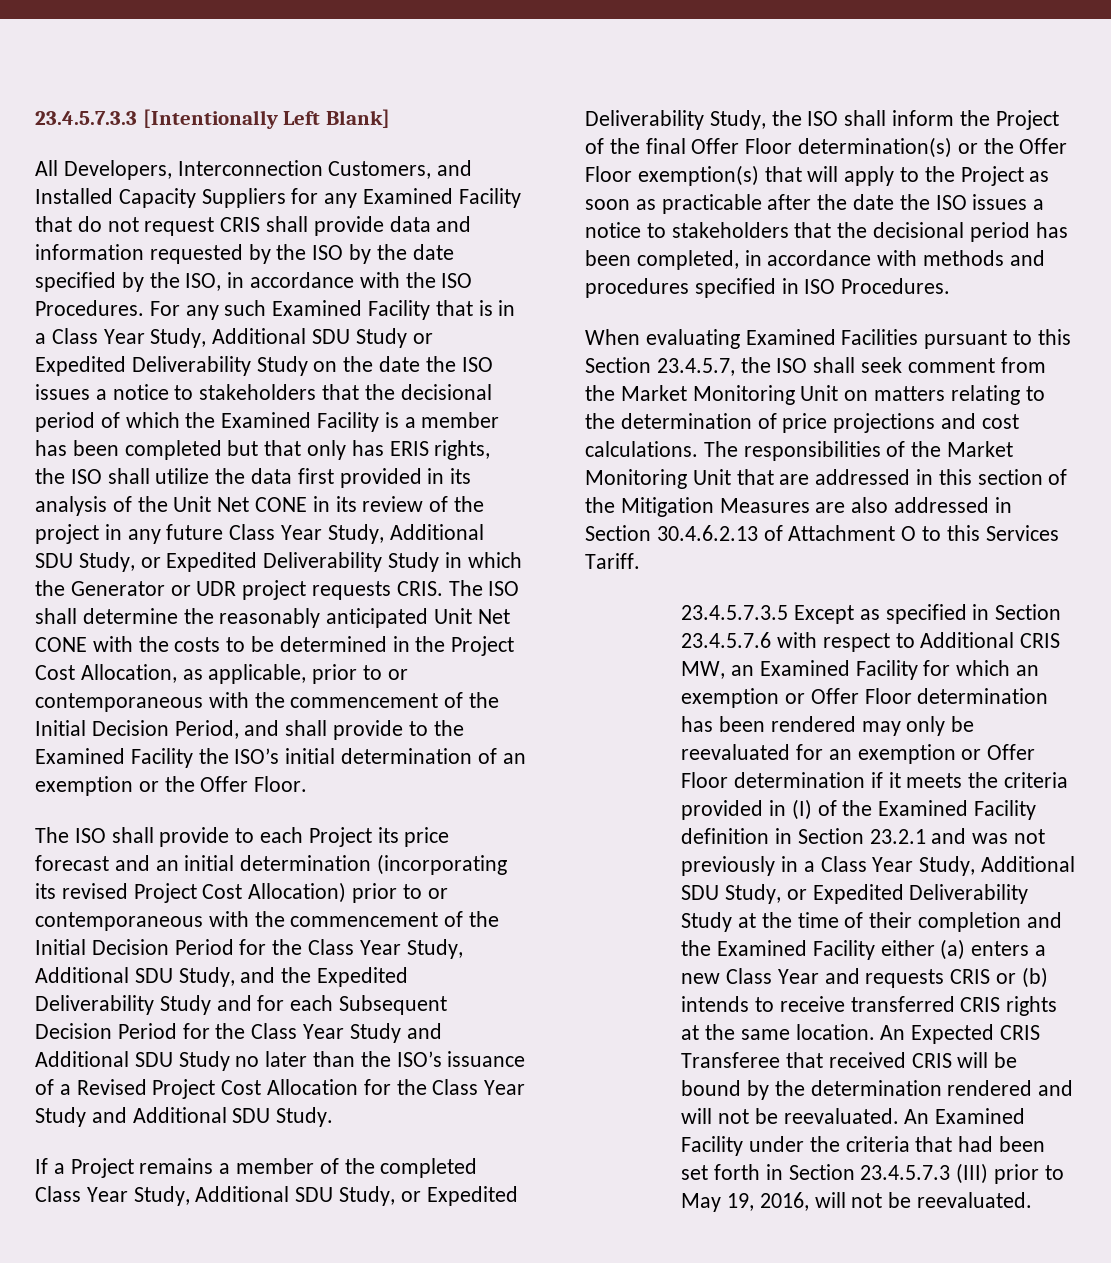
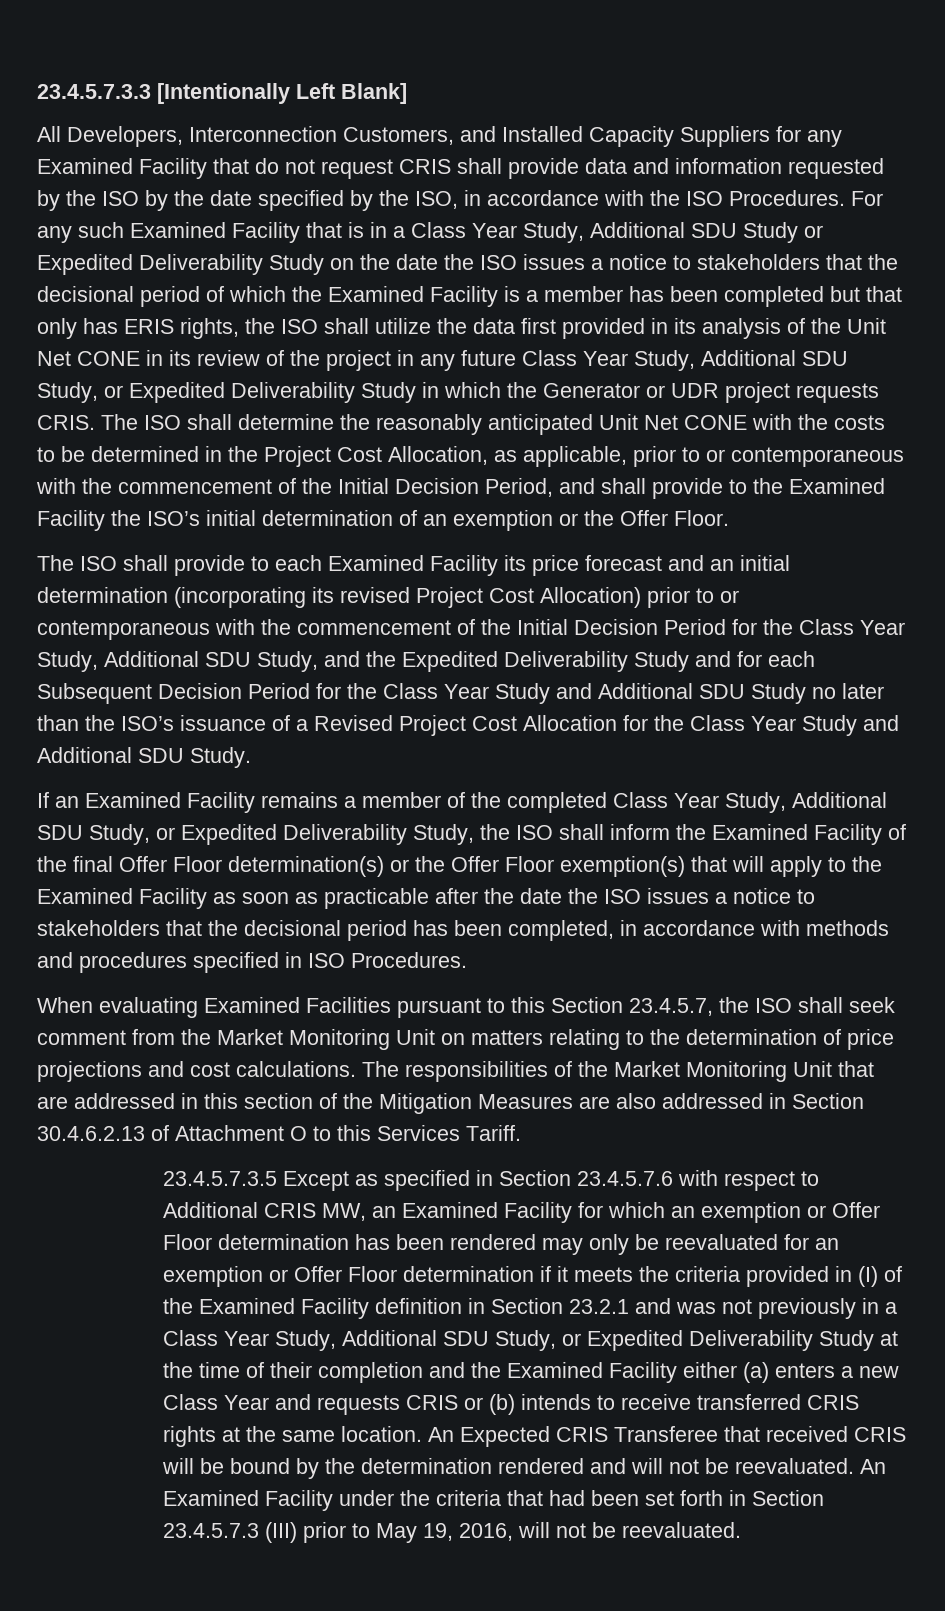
- The ISO shall provide to each Project its price forecast and an initial determination (incorporating its revised Project Cost Allocation) prior to or contemporaneous with the commencement of the Initial Decision Period for the Class Year Study, Additional SDU Study, and the Expedited Deliverability Study and for each Subsequent Decision Period for the Class Year Study and Additional SDU Study no later than the ISO’s issuance of a Revised Project Cost Allocation for the Class Year Study and Additional SDU Study.
+ The ISO shall provide to each Examined Facility its price forecast and an initial determination (incorporating its revised Project Cost Allocation) prior to or contemporaneous with the commencement of the Initial Decision Period for the Class Year Study, Additional SDU Study, and the Expedited Deliverability Study and for each Subsequent Decision Period for the Class Year Study and Additional SDU Study no later than the ISO’s issuance of a Revised Project Cost Allocation for the Class Year Study and Additional SDU Study.
- If a Project remains a member of the completed Class Year Study, Additional SDU Study, or Expedited Deliverability Study, the ISO shall inform the Project of the final Offer Floor determination(s) or the Offer Floor exemption(s) that will apply to the Project as soon as practicable after the date the ISO issues a notice to stakeholders that the decisional period has been completed, in accordance with methods and procedures specified in ISO Procedures.
+ If an Examined Facility remains a member of the completed Class Year Study, Additional SDU Study, or Expedited Deliverability Study, the ISO shall inform the Examined Facility of the final Offer Floor determination(s) or the Offer Floor exemption(s) that will apply to the Examined Facility as soon as practicable after the date the ISO issues a notice to stakeholders that the decisional period has been completed, in accordance with methods and procedures specified in ISO Procedures.

